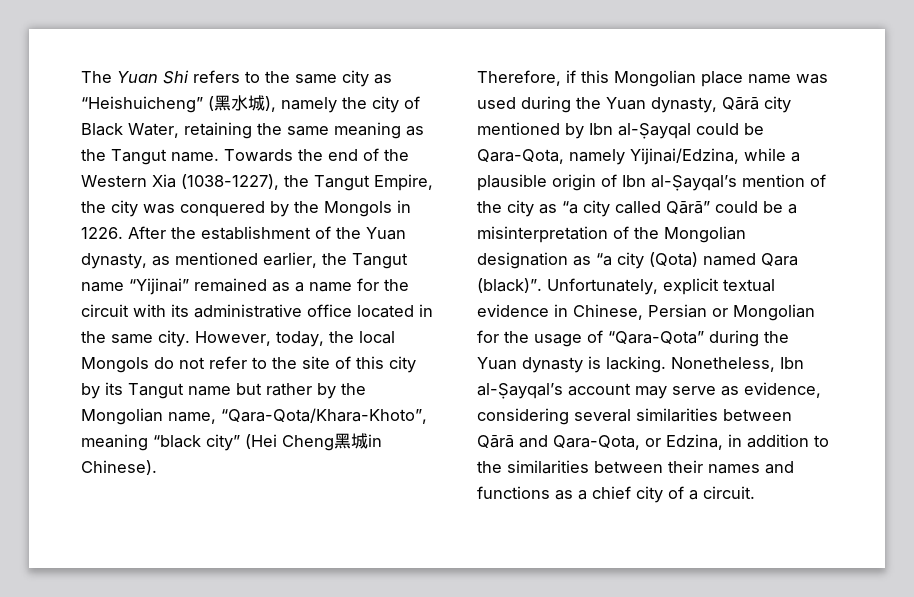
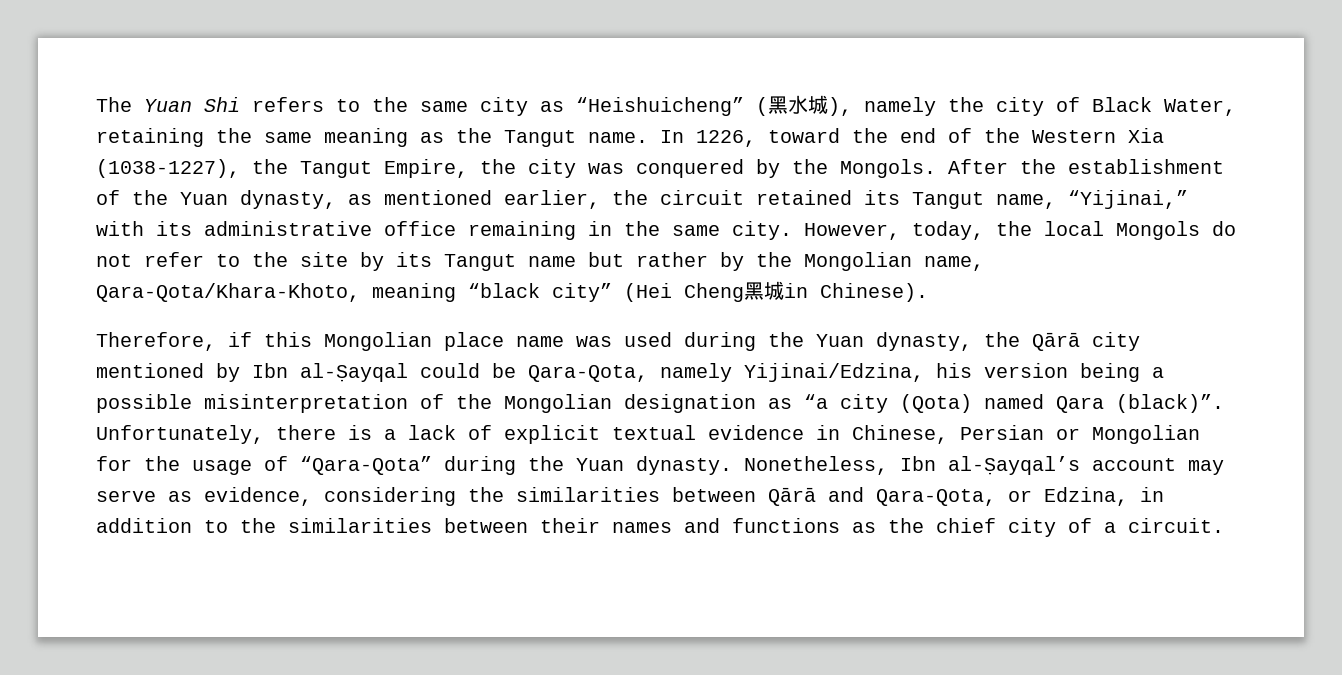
- Towards the end of the Western Xia (1038-1227), the Tangut Empire, the city was conquered by the Mongols in 1226.
+ In 1226, toward the end of the Western Xia (1038-1227), the Tangut Empire, the city was conquered by the Mongols.
- After the establishment of the Yuan dynasty, as mentioned earlier, the Tangut name “Yijinai” remained as a name for the circuit with its administrative office located in the same city.
+ After the establishment of the Yuan dynasty, as mentioned earlier, the circuit retained its Tangut name, “Yijinai,” with its administrative office remaining in the same city.
- However, today, the local Mongols do not refer to the site of this city by its Tangut name but rather by the Mongolian name, “Qara-Qota/Khara-Khoto”, meaning “black city” (Hei Cheng黑城in Chinese).
+ However, today, the local Mongols do not refer to the site by its Tangut name but rather by the Mongolian name, Qara-Qota/Khara-Khoto, meaning “black city” (Hei Cheng黑城in Chinese).
- Therefore, if this Mongolian place name was used during the Yuan dynasty, Qārā city mentioned by Ibn al-Ṣayqal could be Qara-Qota, namely Yijinai/Edzina, while a plausible origin of Ibn al-Ṣayqal’s mention of the city as “a city called Qārā” could be a misinterpretation of the Mongolian designation as “a city (Qota) named Qara (black)”.
+ Therefore, if this Mongolian place name was used during the Yuan dynasty, the Qārā city mentioned by Ibn al-Ṣayqal could be Qara-Qota, namely Yijinai/Edzina, his version being a possible misinterpretation of the Mongolian designation as “a city (Qota) named Qara (black)”.
- Unfortunately, explicit textual evidence in Chinese, Persian or Mongolian for the usage of “Qara-Qota” during the Yuan dynasty is lacking.
+ Unfortunately, there is a lack of explicit textual evidence in Chinese, Persian or Mongolian for the usage of “Qara-Qota” during the Yuan dynasty.
- Nonetheless, Ibn al-Ṣayqal’s account may serve as evidence, considering several similarities between Qārā and Qara-Qota, or Edzina, in addition to the similarities between their names and functions as a chief city of a circuit.
+ Nonetheless, Ibn al-Ṣayqal’s account may serve as evidence, considering the similarities between Qārā and Qara-Qota, or Edzina, in addition to the similarities between their names and functions as the chief city of a circuit.

